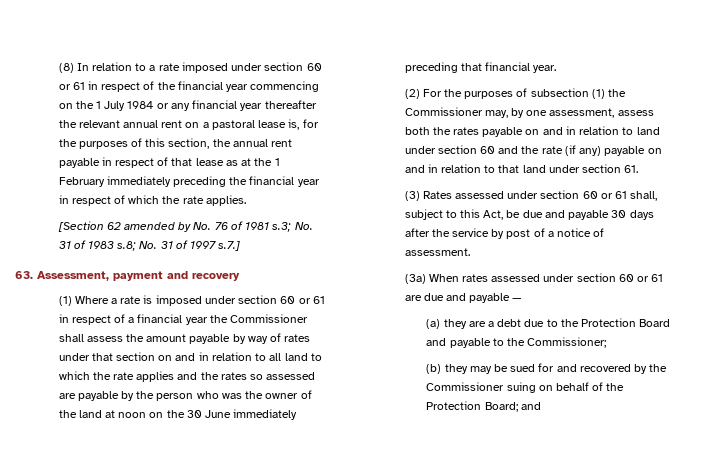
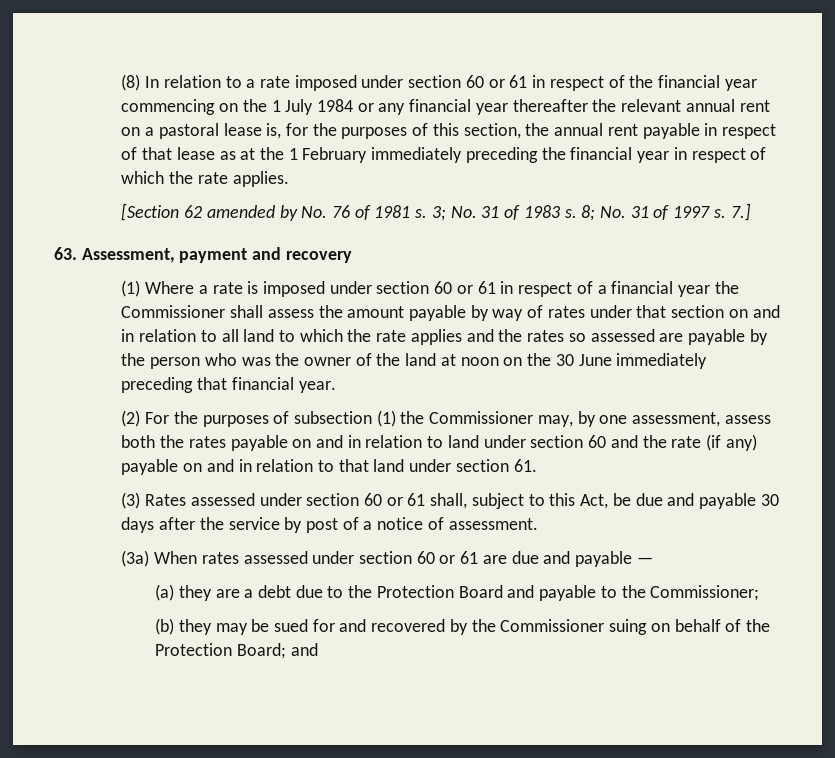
- [Section 62 amended by No. 76 of 1981 s.3; No. 31 of 1983 s.8; No. 31 of 1997 s.7.]
+ [Section 62 amended by No. 76 of 1981 s. 3; No. 31 of 1983 s. 8; No. 31 of 1997 s. 7.]

